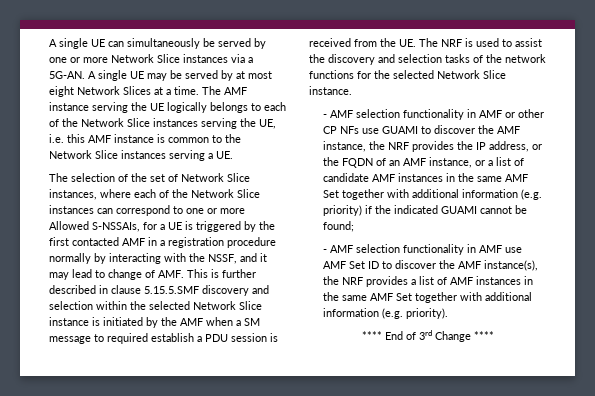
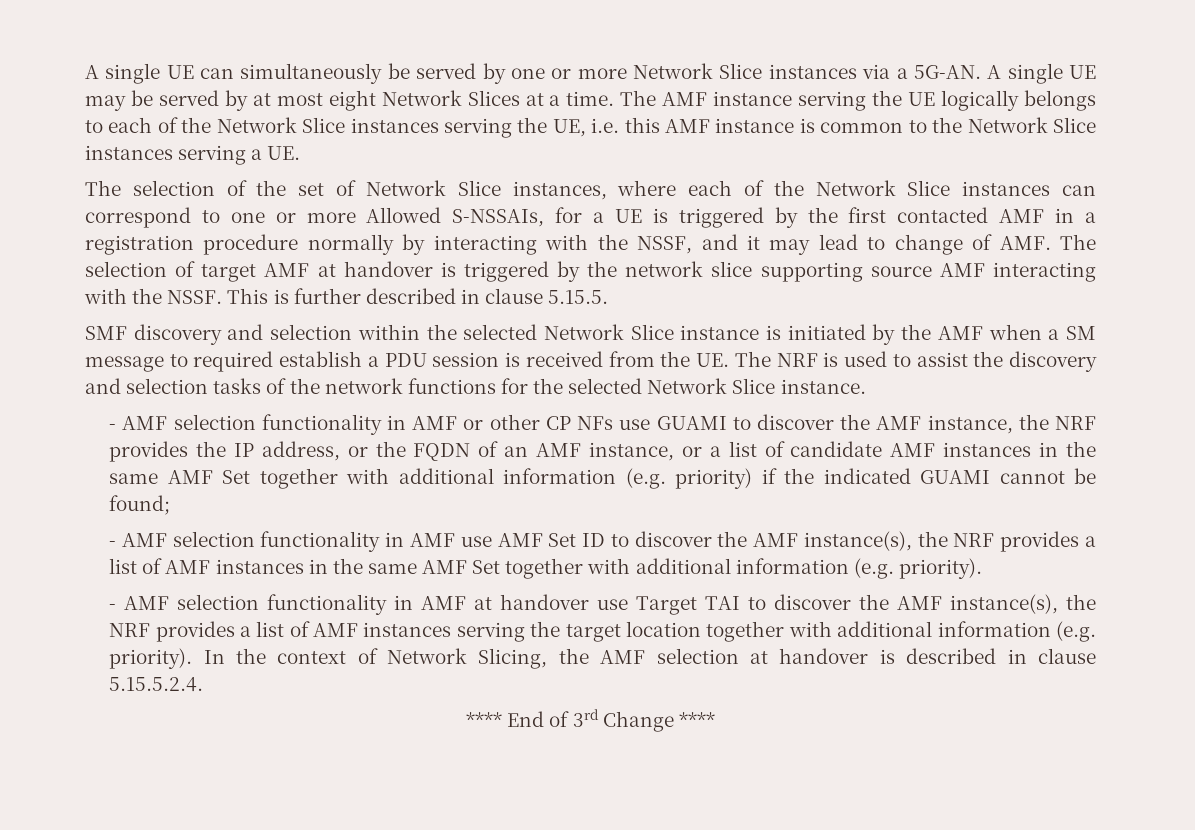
- The selection of the set of Network Slice instances, where each of the Network Slice instances can correspond to one or more Allowed S-NSSAIs, for a UE is triggered by the first contacted AMF in a registration procedure normally by interacting with the NSSF, and it may lead to change of AMF. This is further described in clause 5.15.5.SMF discovery and selection within the selected Network Slice instance is initiated by the AMF when a SM message to required establish a PDU session is received from the UE. The NRF is used to assist the discovery and selection tasks of the network functions for the selected Network Slice instance.
+ The selection of the set of Network Slice instances, where each of the Network Slice instances can correspond to one or more Allowed S-NSSAIs, for a UE is triggered by the first contacted AMF in a registration procedure normally by interacting with the NSSF, and it may lead to change of AMF. The selection of target AMF at handover is triggered by the network slice supporting source AMF interacting with the NSSF. This is further described in clause 5.15.5.
+ SMF discovery and selection within the selected Network Slice instance is initiated by the AMF when a SM message to required establish a PDU session is received from the UE. The NRF is used to assist the discovery and selection tasks of the network functions for the selected Network Slice instance.
+ - AMF selection functionality in AMF at handover use Target TAI to discover the AMF instance(s), the NRF provides a list of AMF instances serving the target location together with additional information (e.g. priority). In the context of Network Slicing, the AMF selection at handover is described in clause 5.15.5.2.4.

